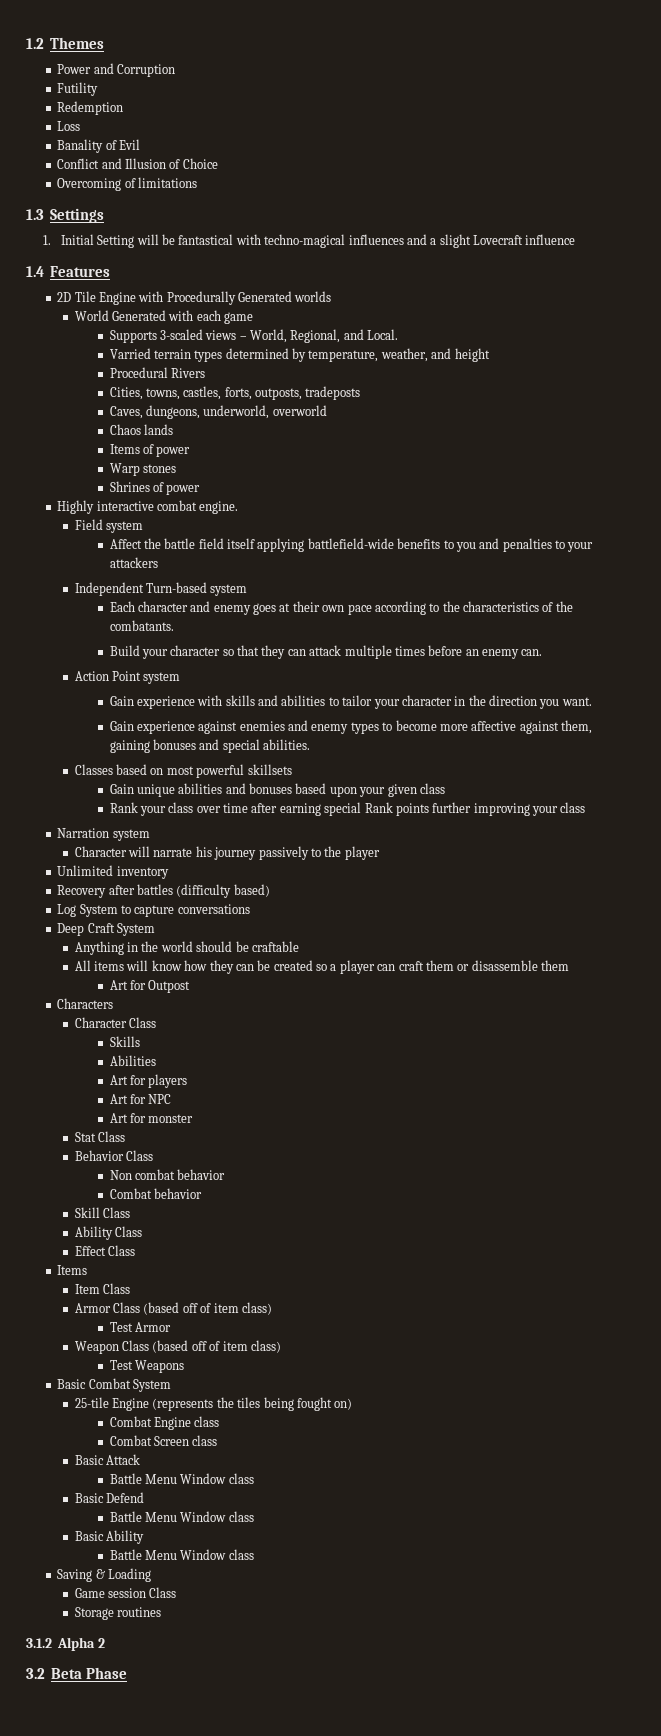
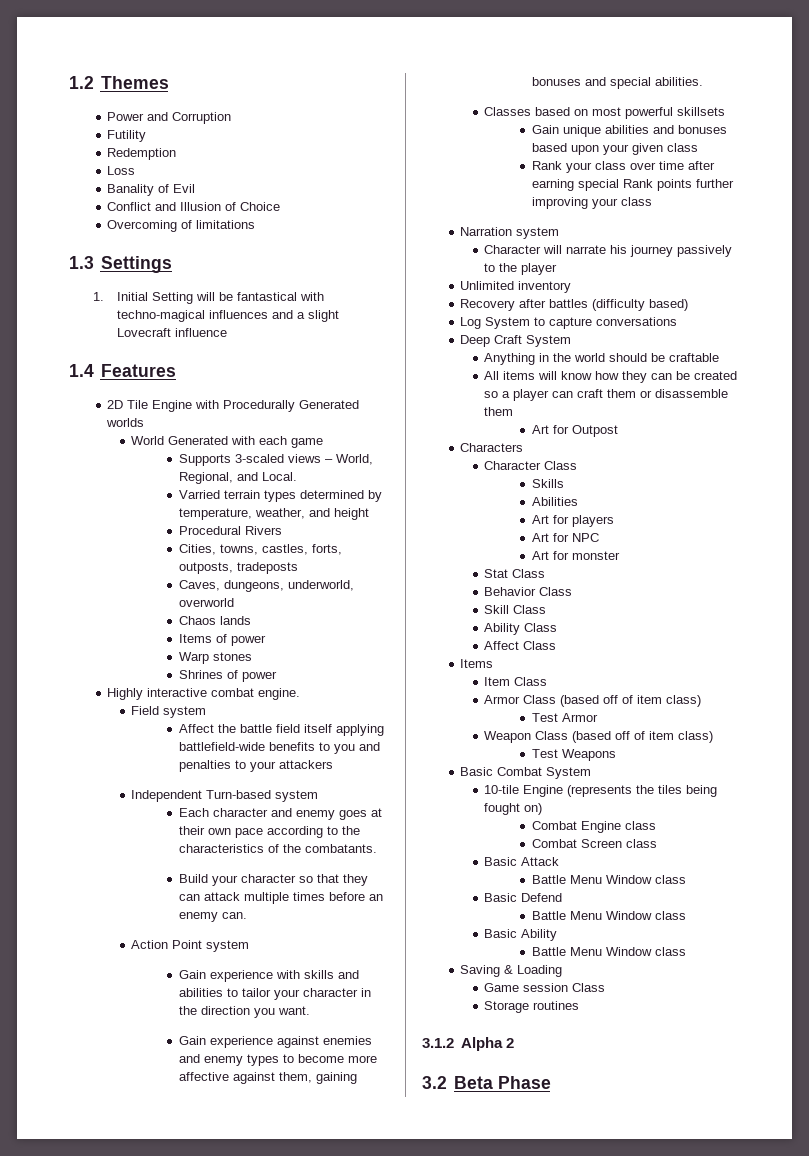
- Non combat behavior
- Combat behavior
- Effect Class
+ Affect Class
- 25-tile Engine (represents the tiles being fought on)
+ 10-tile Engine (represents the tiles being fought on)

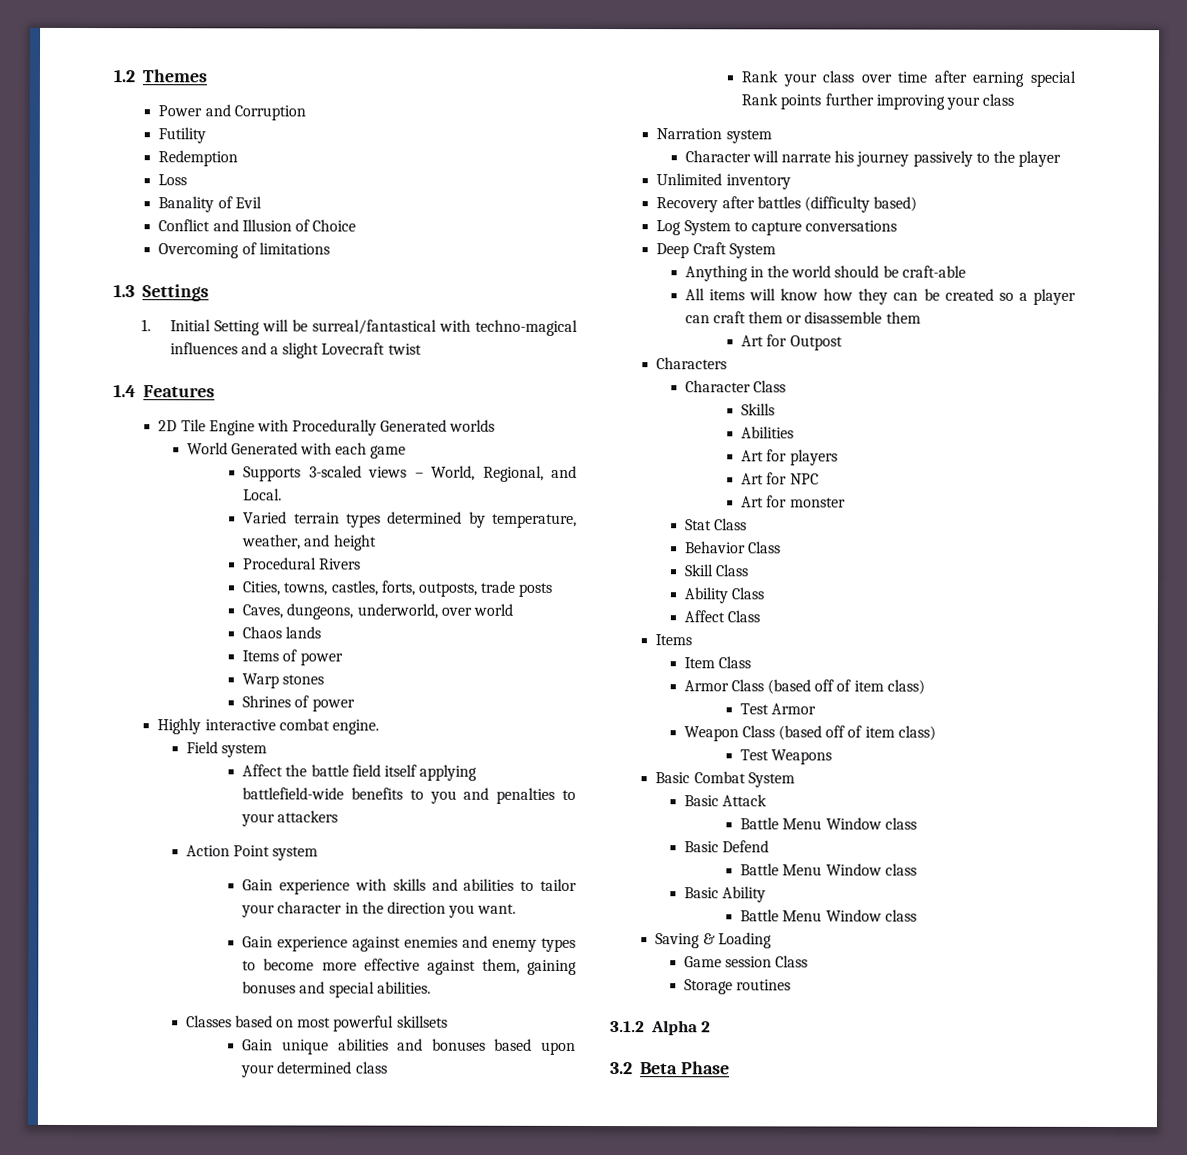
- 1. Initial Setting will be fantastical with techno-magical influences and a slight Lovecraft influence
+ 1. Initial Setting will be surreal/fantastical with techno-magical influences and a slight Lovecraft twist
- Varried terrain types determined by temperature, weather, and height
+ Varied terrain types determined by temperature, weather, and height
- Cities, towns, castles, forts, outposts, tradeposts
+ Cities, towns, castles, forts, outposts, trade posts
- Caves, dungeons, underworld, overworld
+ Caves, dungeons, underworld, over world
- Independent Turn-based system
- Each character and enemy goes at their own pace according to the characteristics of the combatants.
- Build your character so that they can attack multiple times before an enemy can.
- Gain experience against enemies and enemy types to become more affective against them, gaining bonuses and special abilities.
+ Gain experience against enemies and enemy types to become more effective against them, gaining bonuses and special abilities.
- Gain unique abilities and bonuses based upon your given class
+ Gain unique abilities and bonuses based upon your determined class
- Anything in the world should be craftable
+ Anything in the world should be craft-able
- 10-tile Engine (represents the tiles being fought on)
- Combat Engine class
- Combat Screen class

